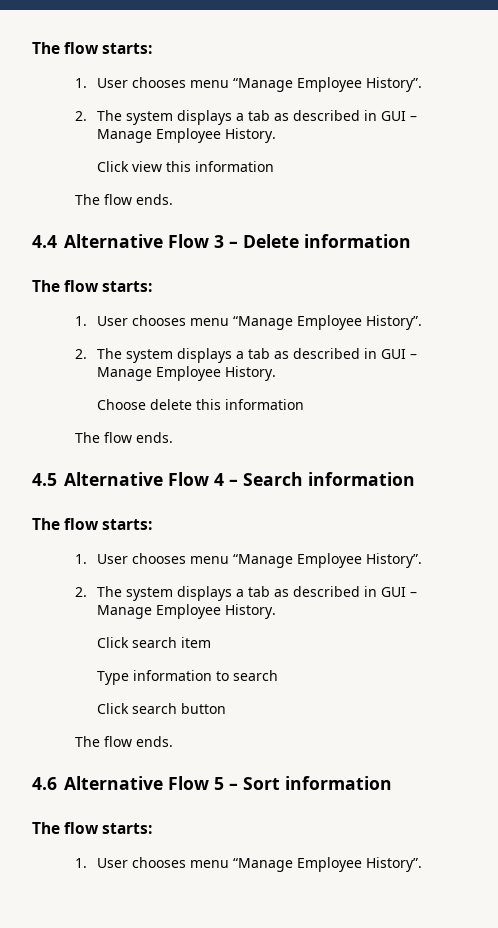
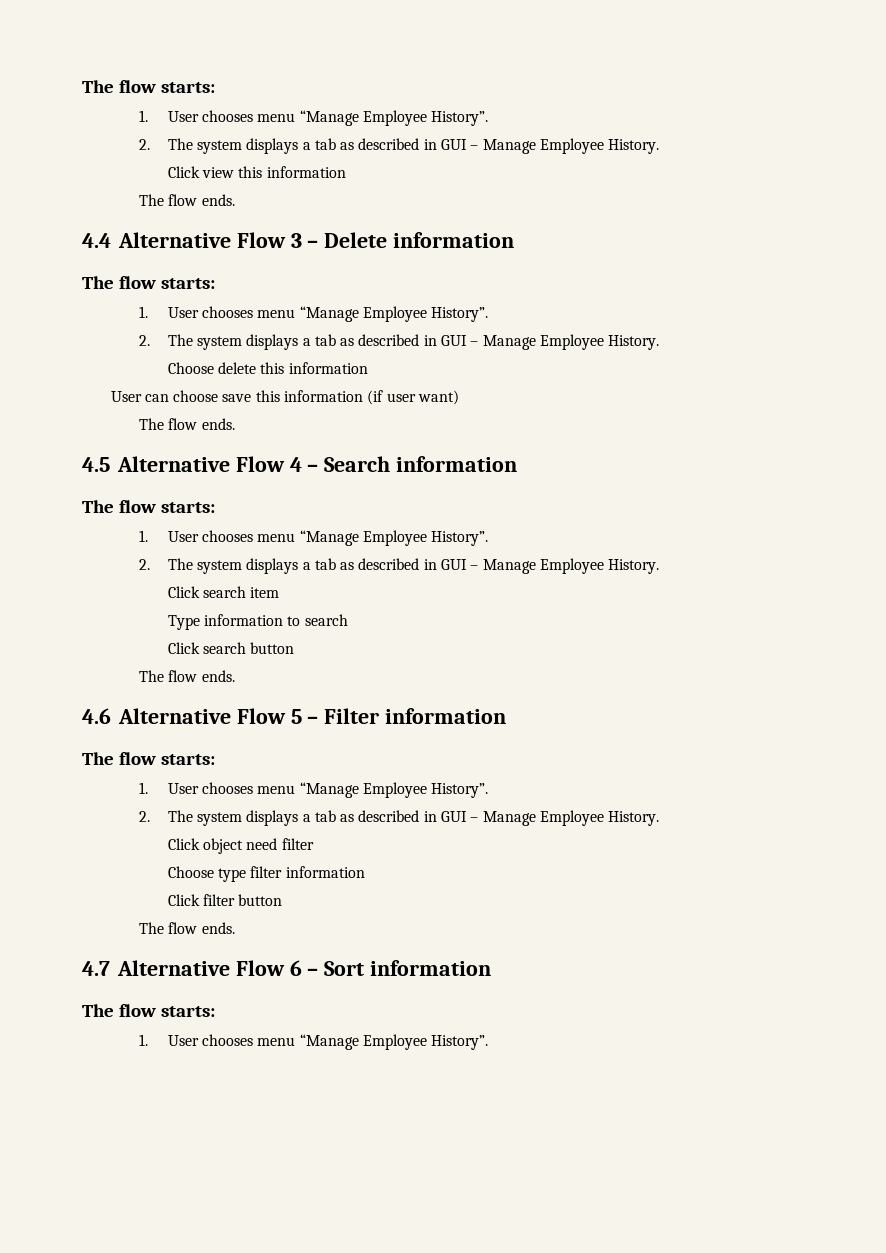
+ User can choose save this information (if user want)
- 4.6 Alternative Flow 5 – Sort information
+ 4.6 Alternative Flow 5 – Filter information
+ The flow starts:
+ 1. User chooses menu “Manage Employee History”.
+ 2. The system displays a tab as described in GUI – Manage Employee History.
+ Click object need filter
+ Choose type filter information
+ Click filter button
+ The flow ends.
+ 4.7 Alternative Flow 6 – Sort information

